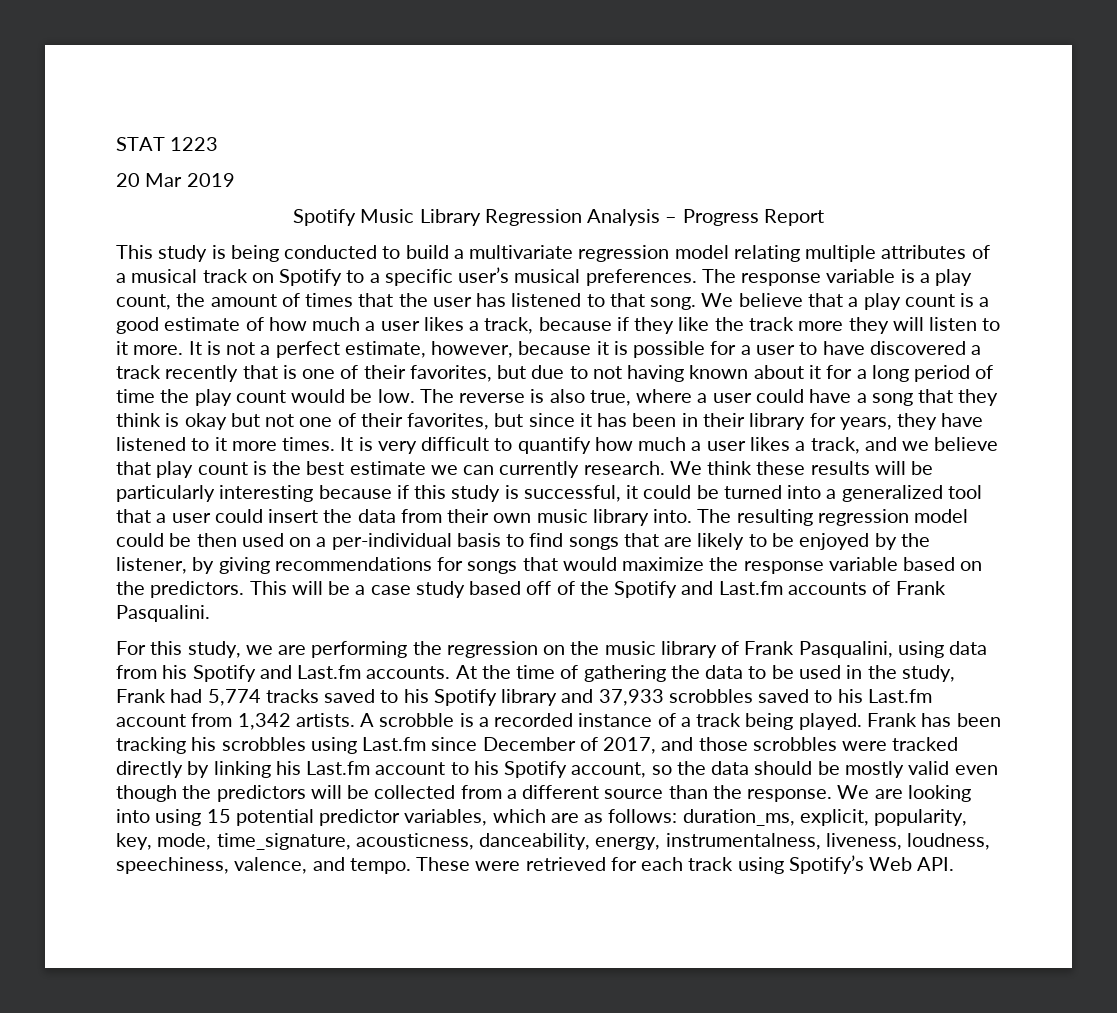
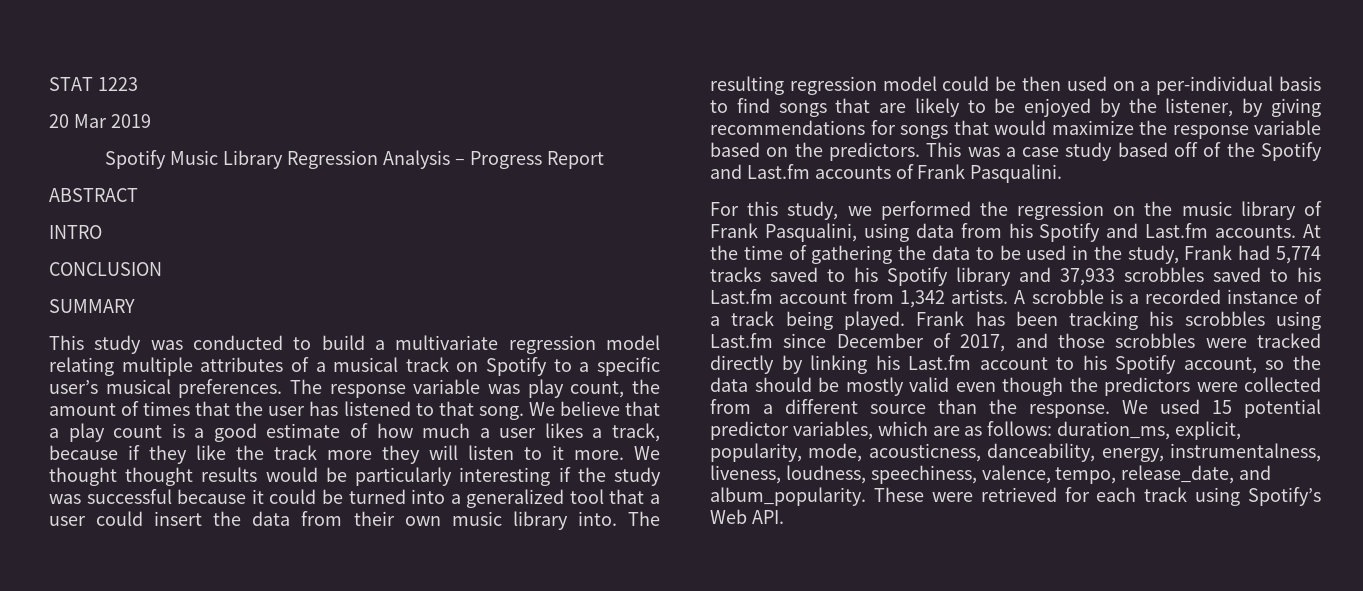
+ ABSTRACT
+ INTRO
+ CONCLUSION
+ SUMMARY
- This study is being conducted to build a multivariate regression model relating multiple attributes of a musical track on Spotify to a specific user’s musical preferences.
+ This study was conducted to build a multivariate regression model relating multiple attributes of a musical track on Spotify to a specific user’s musical preferences.
- The response variable is a play count, the amount of times that the user has listened to that song.
+ The response variable was play count, the amount of times that the user has listened to that song.
- It is not a perfect estimate, however, because it is possible for a user to have discovered a track recently that is one of their favorites, but due to not having known about it for a long period of time the play count would be low. The reverse is also true, where a user could have a song that they think is okay but not one of their favorites, but since it has been in their library for years, they have listened to it more times. It is very difficult to quantify how much a user likes a track, and we believe that play count is the best estimate we can currently research. We think these results will be particularly interesting because if this study is successful, it could be turned into a generalized tool that a user could insert the data from their own music library into.
+ We thought thought results would be particularly interesting if the study was successful because it could be turned into a generalized tool that a user could insert the data from their own music library into.
- This will be a case study based off of the Spotify and Last.fm accounts of Frank Pasqualini.
+ This was a case study based off of the Spotify and Last.fm accounts of Frank Pasqualini.
- For this study, we are performing the regression on the music library of Frank Pasqualini, using data from his Spotify and Last.fm accounts.
+ For this study, we performed the regression on the music library of Frank Pasqualini, using data from his Spotify and Last.fm accounts.
- Frank has been tracking his scrobbles using Last.fm since December of 2017, and those scrobbles were tracked directly by linking his Last.fm account to his Spotify account, so the data should be mostly valid even though the predictors will be collected from a different source than the response.
+ Frank has been tracking his scrobbles using Last.fm since December of 2017, and those scrobbles were tracked directly by linking his Last.fm account to his Spotify account, so the data should be mostly valid even though the predictors were collected from a different source than the response.
- We are looking into using 15 potential predictor variables, which are as follows: duration_ms, explicit, popularity, key, mode, time_signature, acousticness, danceability, energy, instrumentalness, liveness, loudness, speechiness, valence, and tempo.
+ We used 15 potential predictor variables, which are as follows: duration_ms, explicit, popularity, mode, acousticness, danceability, energy, instrumentalness, liveness, loudness, speechiness, valence, tempo, release_date, and album_popularity.

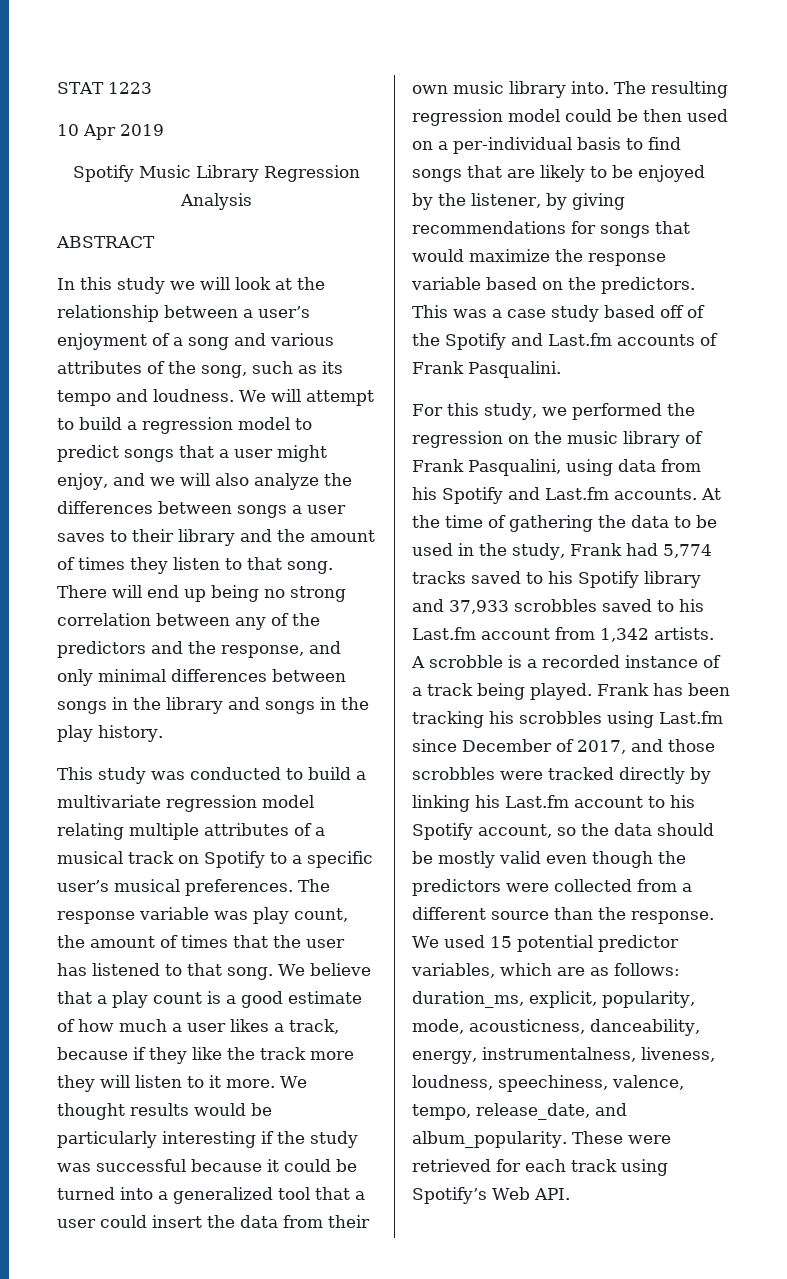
- 20 Mar 2019
+ 10 Apr 2019
- Spotify Music Library Regression Analysis – Progress Report
+ Spotify Music Library Regression Analysis
  ABSTRACT
- INTRO
- CONCLUSION
- SUMMARY
+ In this study we will look at the relationship between a user’s enjoyment of a song and various attributes of the song, such as its tempo and loudness. We will attempt to build a regression model to predict songs that a user might enjoy, and we will also analyze the differences between songs a user saves to their library and the amount of times they listen to that song. There will end up being no strong correlation between any of the predictors and the response, and only minimal differences between songs in the library and songs in the play history.
- We thought thought results would be particularly interesting if the study was successful because it could be turned into a generalized tool that a user could insert the data from their own music library into.
+ We thought results would be particularly interesting if the study was successful because it could be turned into a generalized tool that a user could insert the data from their own music library into.

